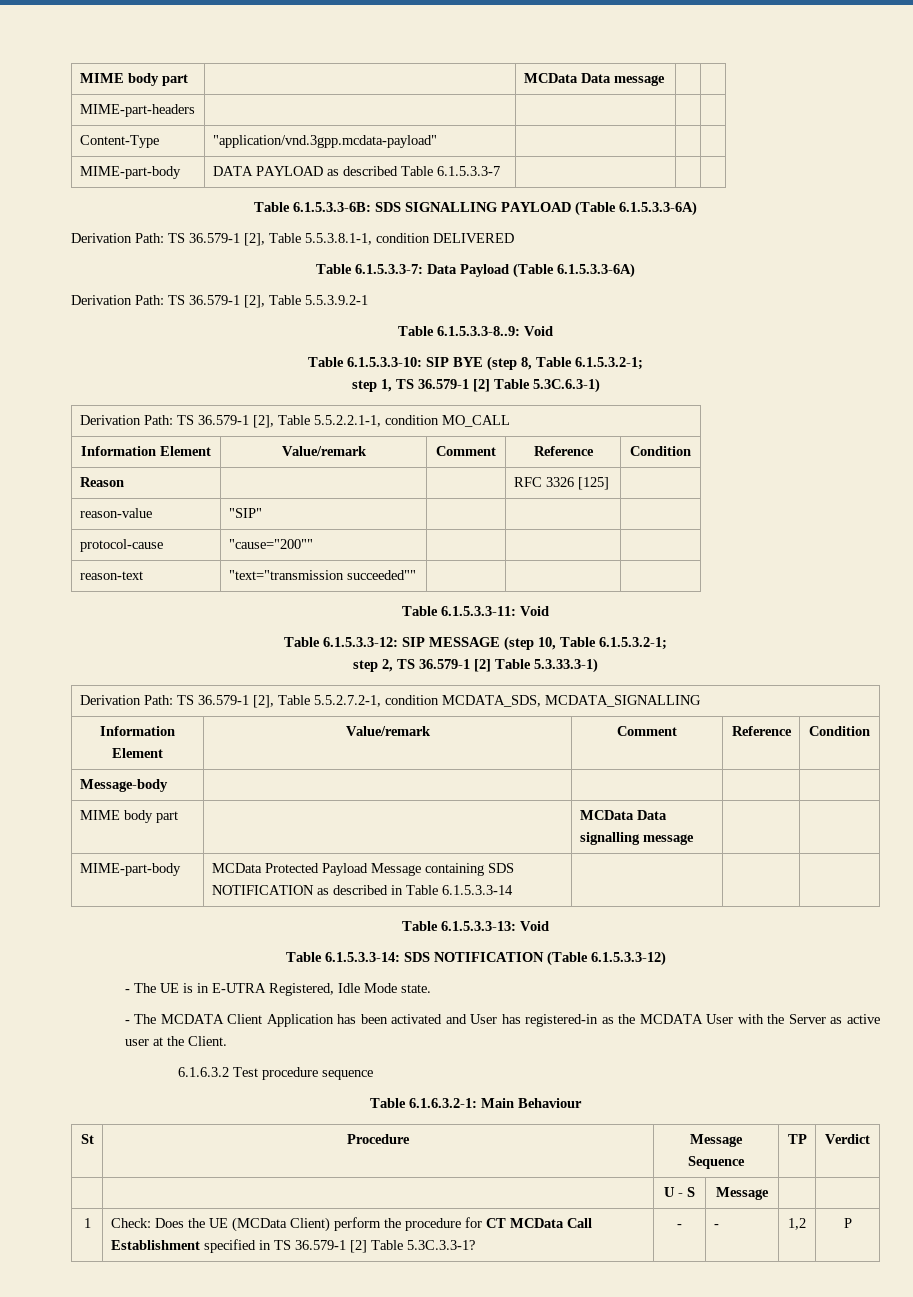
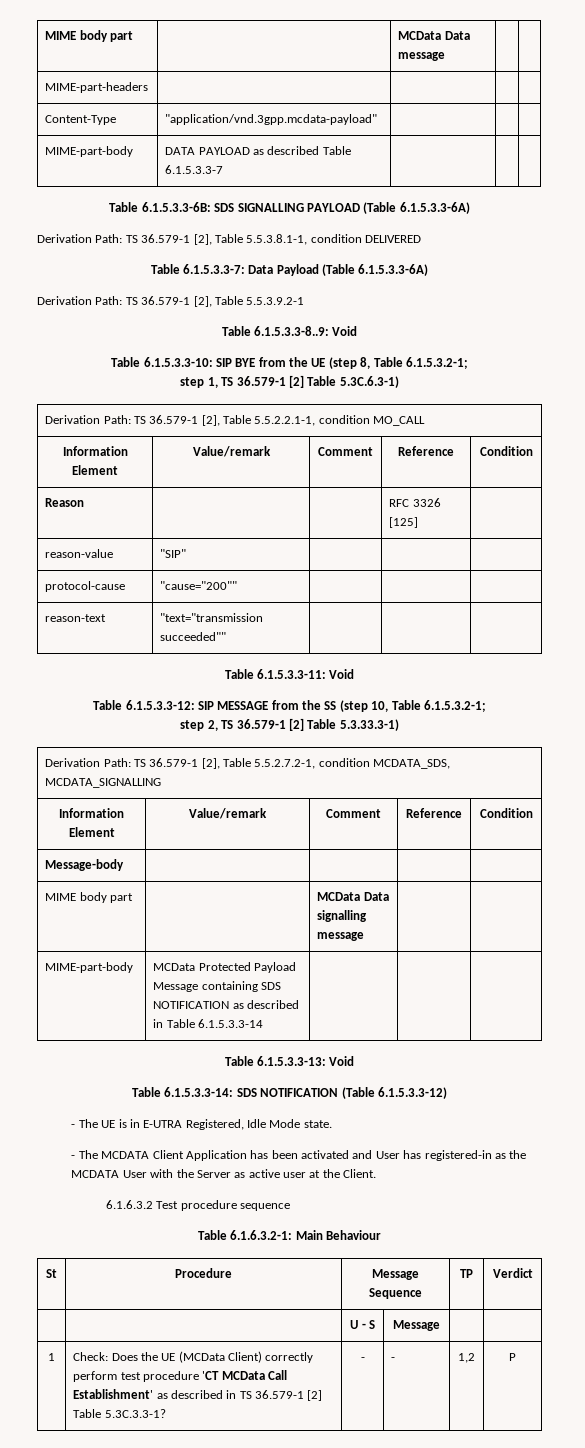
- Table 6.1.5.3.3-10: SIP BYE (step 8, Table 6.1.5.3.2-1;
+ Table 6.1.5.3.3-10: SIP BYE from the UE (step 8, Table 6.1.5.3.2-1;
- Table 6.1.5.3.3-12: SIP MESSAGE (step 10, Table 6.1.5.3.2-1;
+ Table 6.1.5.3.3-12: SIP MESSAGE from the SS (step 10, Table 6.1.5.3.2-1;
- 1 | Check: Does the UE (MCData Client) perform the procedure for CT MCData Call Establishment specified in TS 36.579-1 [2] Table 5.3C.3.3-1? | - | - | 1,2 | P
+ 1 | Check: Does the UE (MCData Client) correctly perform test procedure 'CT MCData Call Establishment' as described in TS 36.579-1 [2] Table 5.3C.3.3-1? | - | - | 1,2 | P

